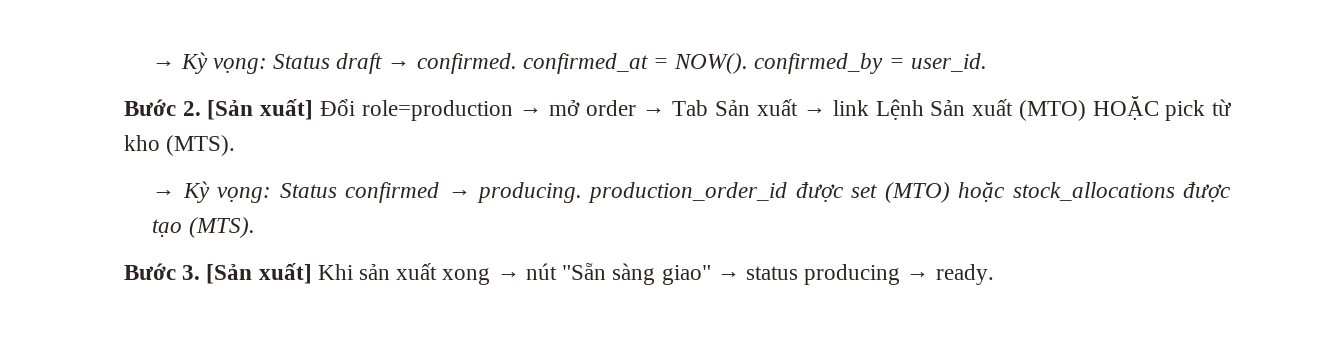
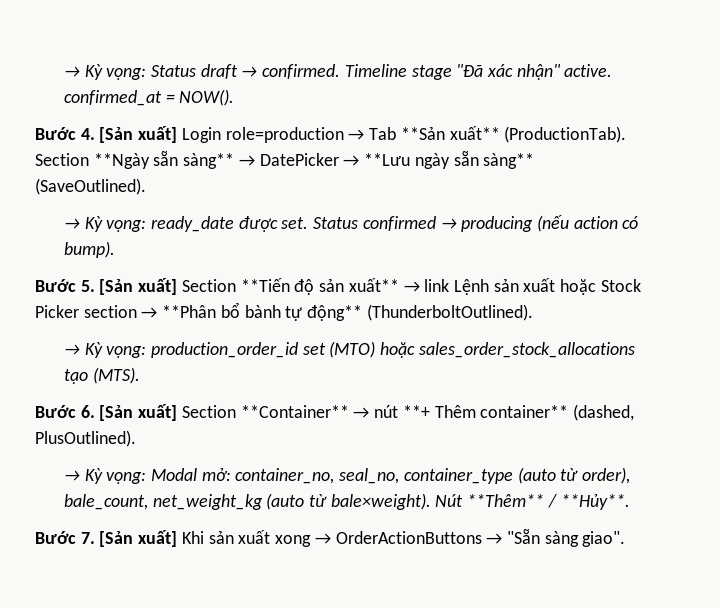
- → Kỳ vọng: Status draft → confirmed. confirmed_at = NOW(). confirmed_by = user_id.
- Bước 2. [Sản xuất] Đổi role=production → mở order → Tab Sản xuất → link Lệnh Sản xuất (MTO) HOẶC pick từ kho (MTS).
- → Kỳ vọng: Status confirmed → producing. production_order_id được set (MTO) hoặc stock_allocations được tạo (MTS).
+ → Kỳ vọng: Status draft → confirmed. Timeline stage "Đã xác nhận" active. confirmed_at = NOW().
+ Bước 4. [Sản xuất] Login role=production → Tab **Sản xuất** (ProductionTab). Section **Ngày sẵn sàng** → DatePicker → **Lưu ngày sẵn sàng** (SaveOutlined).
+ → Kỳ vọng: ready_date được set. Status confirmed → producing (nếu action có bump).
+ Bước 5. [Sản xuất] Section **Tiến độ sản xuất** → link Lệnh sản xuất hoặc Stock Picker section → **Phân bổ bành tự động** (ThunderboltOutlined).
+ → Kỳ vọng: production_order_id set (MTO) hoặc sales_order_stock_allocations tạo (MTS).
- Bước 3. [Sản xuất] Khi sản xuất xong → nút "Sẵn sàng giao" → status producing → ready.
+ Bước 6. [Sản xuất] Section **Container** → nút **+ Thêm container** (dashed, PlusOutlined).
+ → Kỳ vọng: Modal mở: container_no, seal_no, container_type (auto từ order), bale_count, net_weight_kg (auto từ bale×weight). Nút **Thêm** / **Hủy**.
+ Bước 7. [Sản xuất] Khi sản xuất xong → OrderActionButtons → "Sẵn sàng giao".

